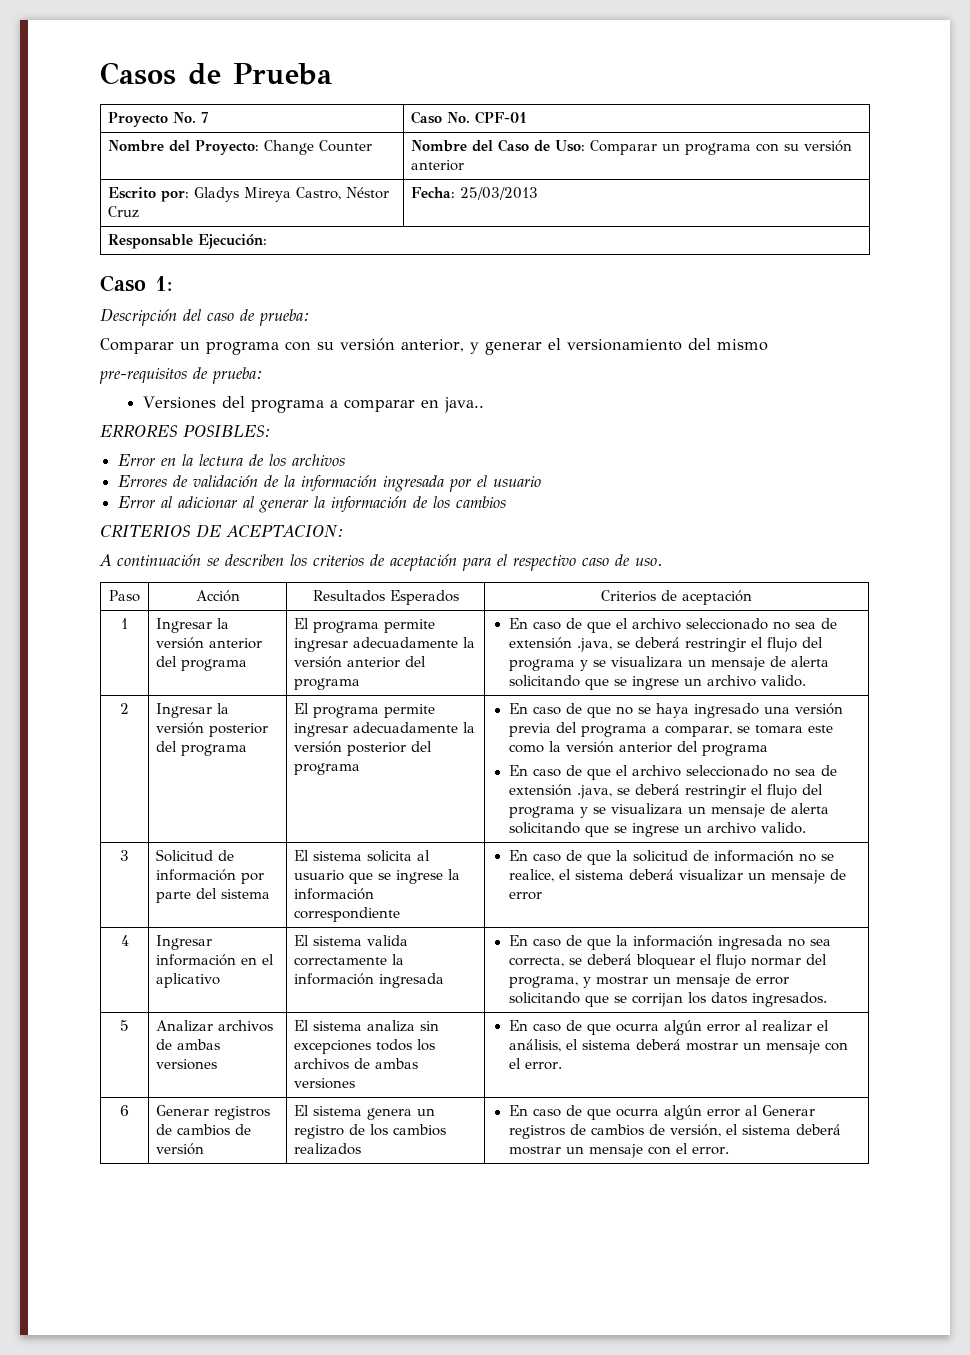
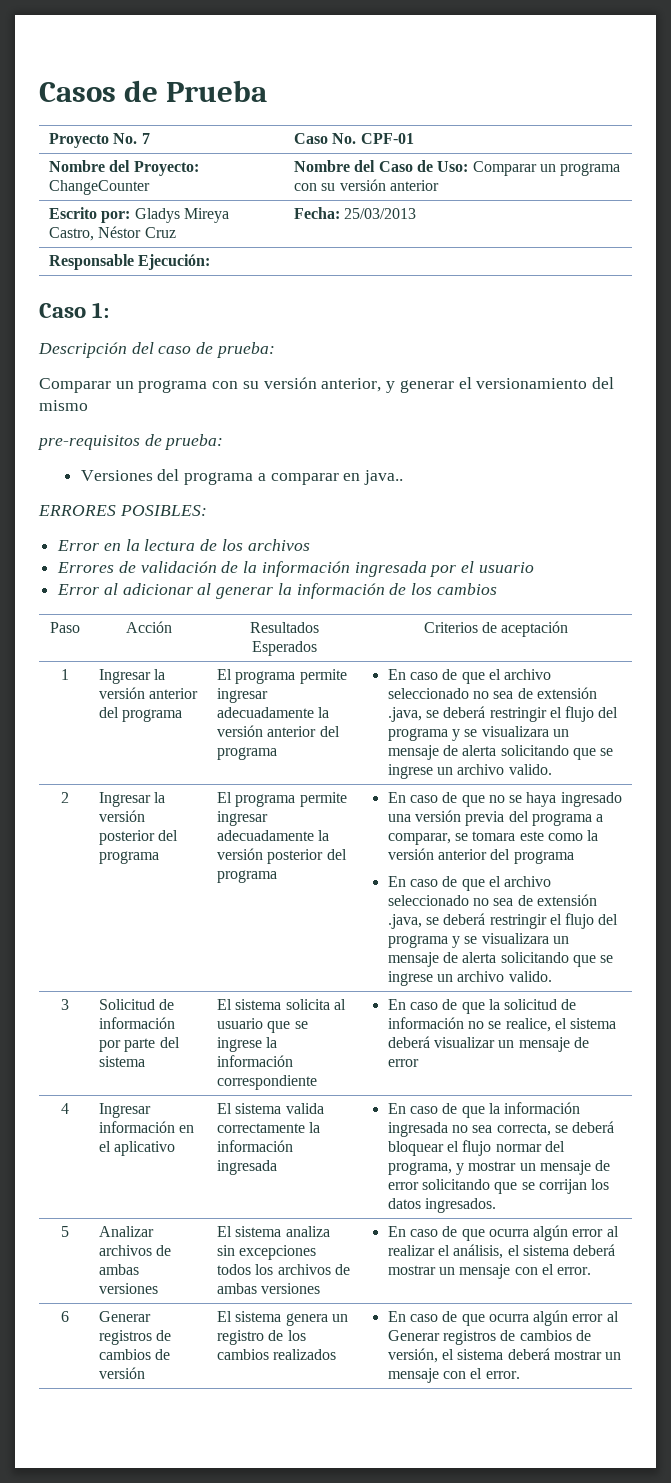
- Nombre del Proyecto: Change Counter | Nombre del Caso de Uso: Comparar un programa con su versión anterior
+ Nombre del Proyecto: ChangeCounter | Nombre del Caso de Uso: Comparar un programa con su versión anterior
- CRITERIOS DE ACEPTACION:
- A continuación se describen los criterios de aceptación para el respectivo caso de uso.

